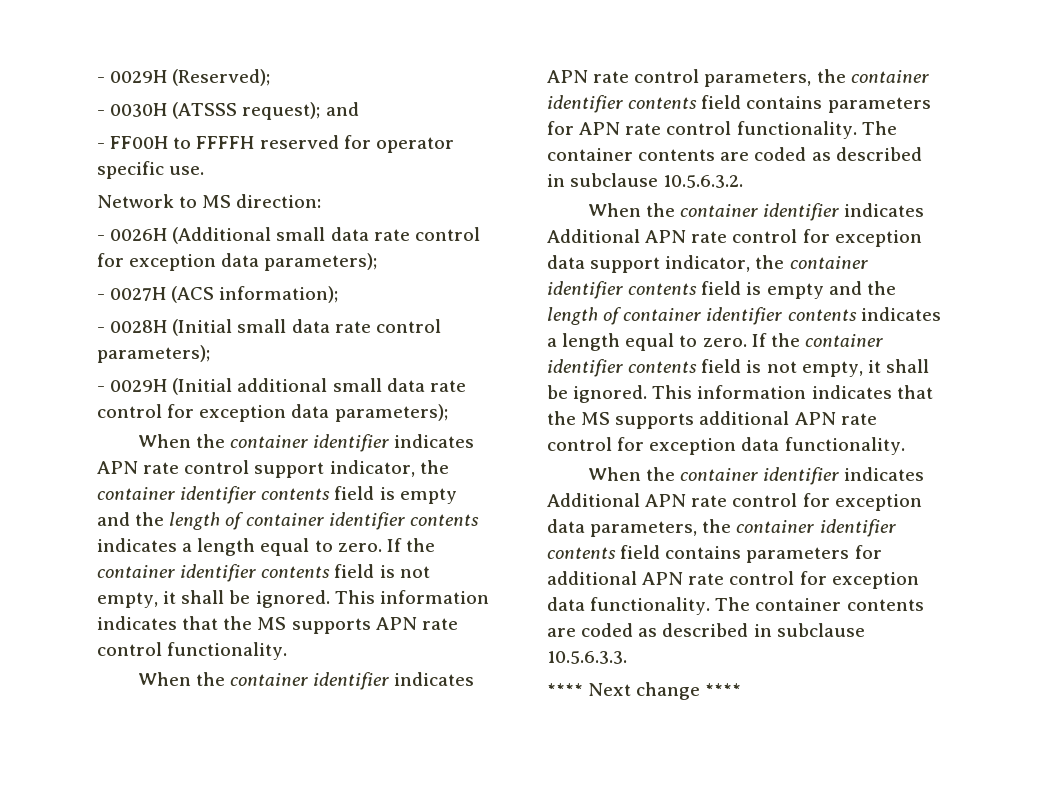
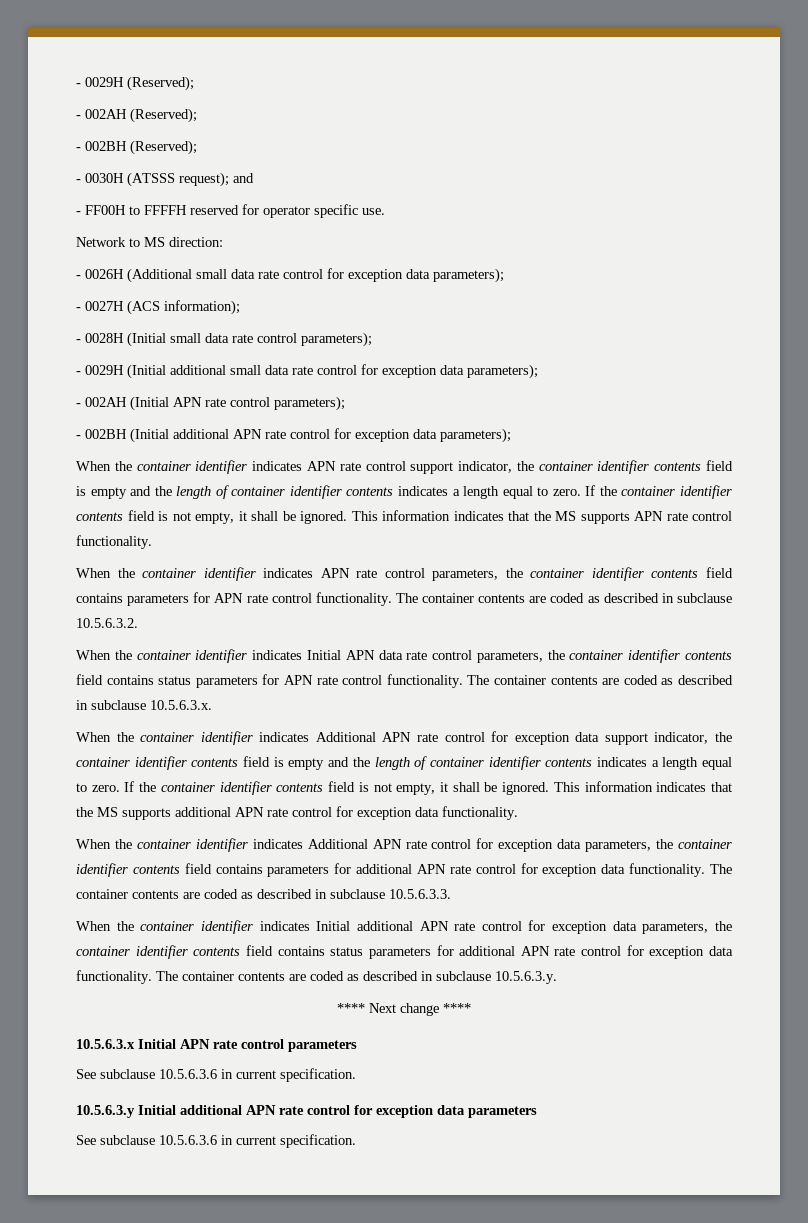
+ - 002AH (Reserved);
+ - 002BH (Reserved);
+ - 002AH (Initial APN rate control parameters);
+ - 002BH (Initial additional APN rate control for exception data parameters);
+ When the container identifier indicates Initial APN data rate control parameters, the container identifier contents field contains status parameters for APN rate control functionality. The container contents are coded as described in subclause 10.5.6.3.x.
+ When the container identifier indicates Initial additional APN rate control for exception data parameters, the container identifier contents field contains status parameters for additional APN rate control for exception data functionality. The container contents are coded as described in subclause 10.5.6.3.y.
  **** Next change ****
+ 10.5.6.3.x Initial APN rate control parameters
+ See subclause 10.5.6.3.6 in current specification.
+ 10.5.6.3.y Initial additional APN rate control for exception data parameters
+ See subclause 10.5.6.3.6 in current specification.

